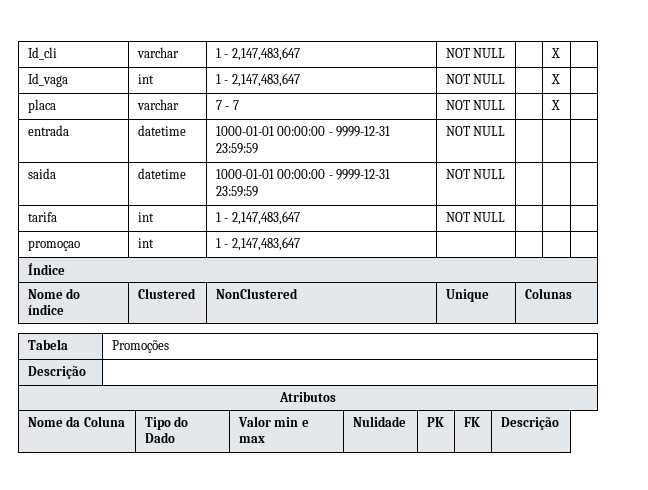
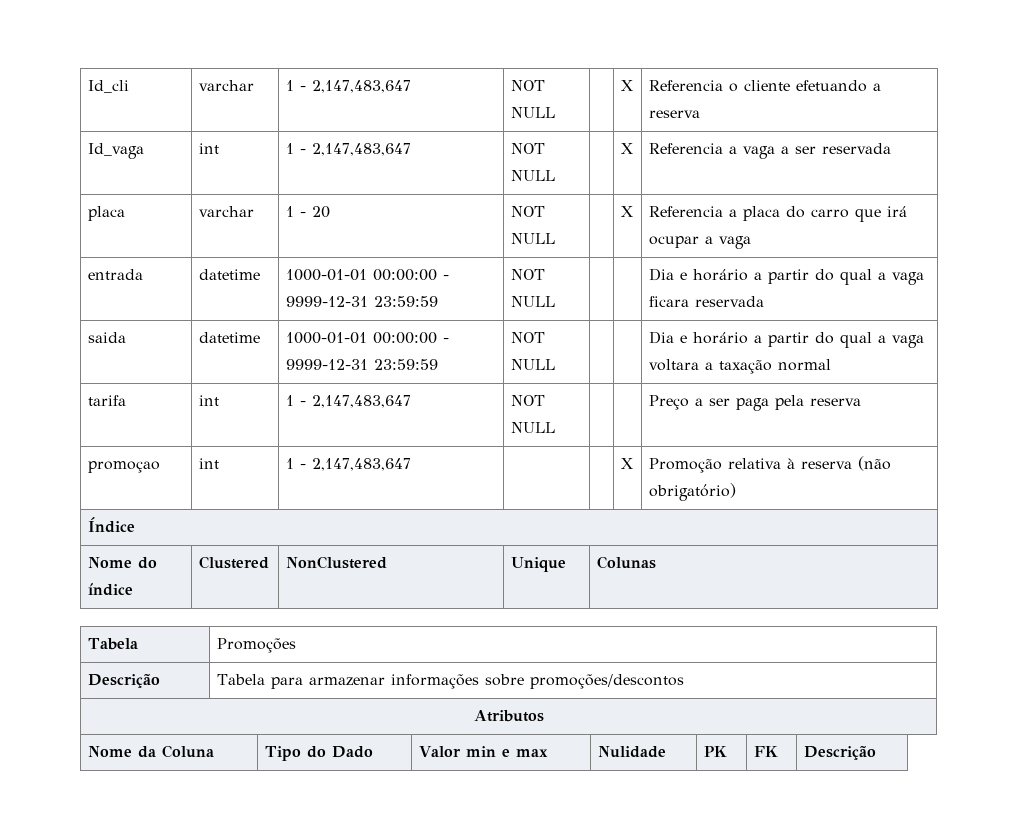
- Id_cli | varchar | 1 - 2,147,483,647 | NOT NULL | | X |
+ Id_cli | varchar | 1 - 2,147,483,647 | NOT NULL | | X | Referencia o cliente efetuando a reserva
- Id_vaga | int | 1 - 2,147,483,647 | NOT NULL | | X |
+ Id_vaga | int | 1 - 2,147,483,647 | NOT NULL | | X | Referencia a vaga a ser reservada
- placa | varchar | 7 - 7 | NOT NULL | | X |
+ placa | varchar | 1 - 20 | NOT NULL | | X | Referencia a placa do carro que irá ocupar a vaga
- entrada | datetime | 1000-01-01 00:00:00 - 9999-12-31 23:59:59 | NOT NULL | | |
+ entrada | datetime | 1000-01-01 00:00:00 - 9999-12-31 23:59:59 | NOT NULL | | | Dia e horário a partir do qual a vaga ficara reservada
- saida | datetime | 1000-01-01 00:00:00 - 9999-12-31 23:59:59 | NOT NULL | | |
+ saida | datetime | 1000-01-01 00:00:00 - 9999-12-31 23:59:59 | NOT NULL | | | Dia e horário a partir do qual a vaga voltara a taxação normal
- tarifa | int | 1 - 2,147,483,647 | NOT NULL | | |
+ tarifa | int | 1 - 2,147,483,647 | NOT NULL | | | Preço a ser paga pela reserva
- promoçao | int | 1 - 2,147,483,647 | | | |
+ promoçao | int | 1 - 2,147,483,647 | | | X | Promoção relativa à reserva (não obrigatório)
- Descrição |
+ Descrição | Tabela para armazenar informações sobre promoções/descontos

